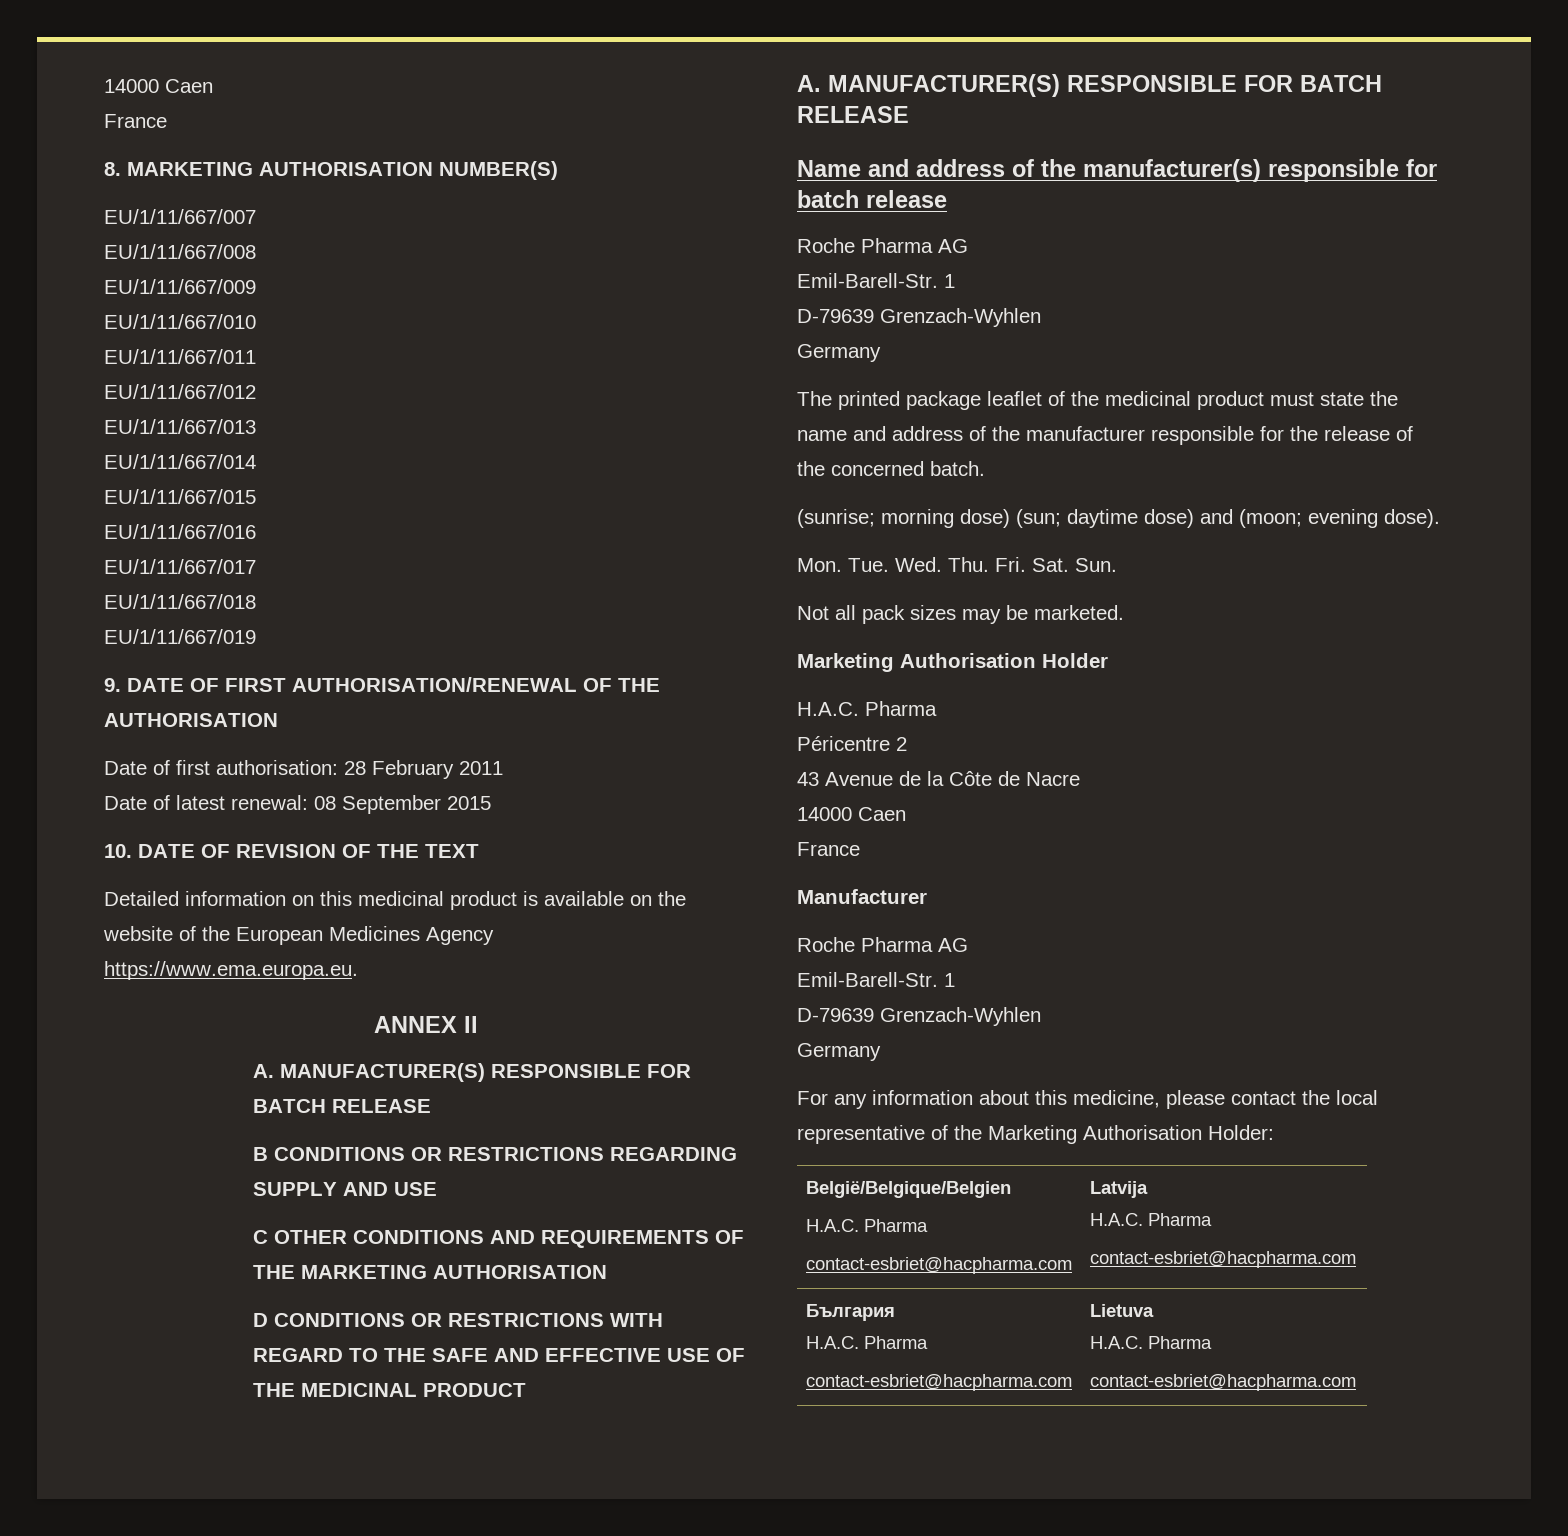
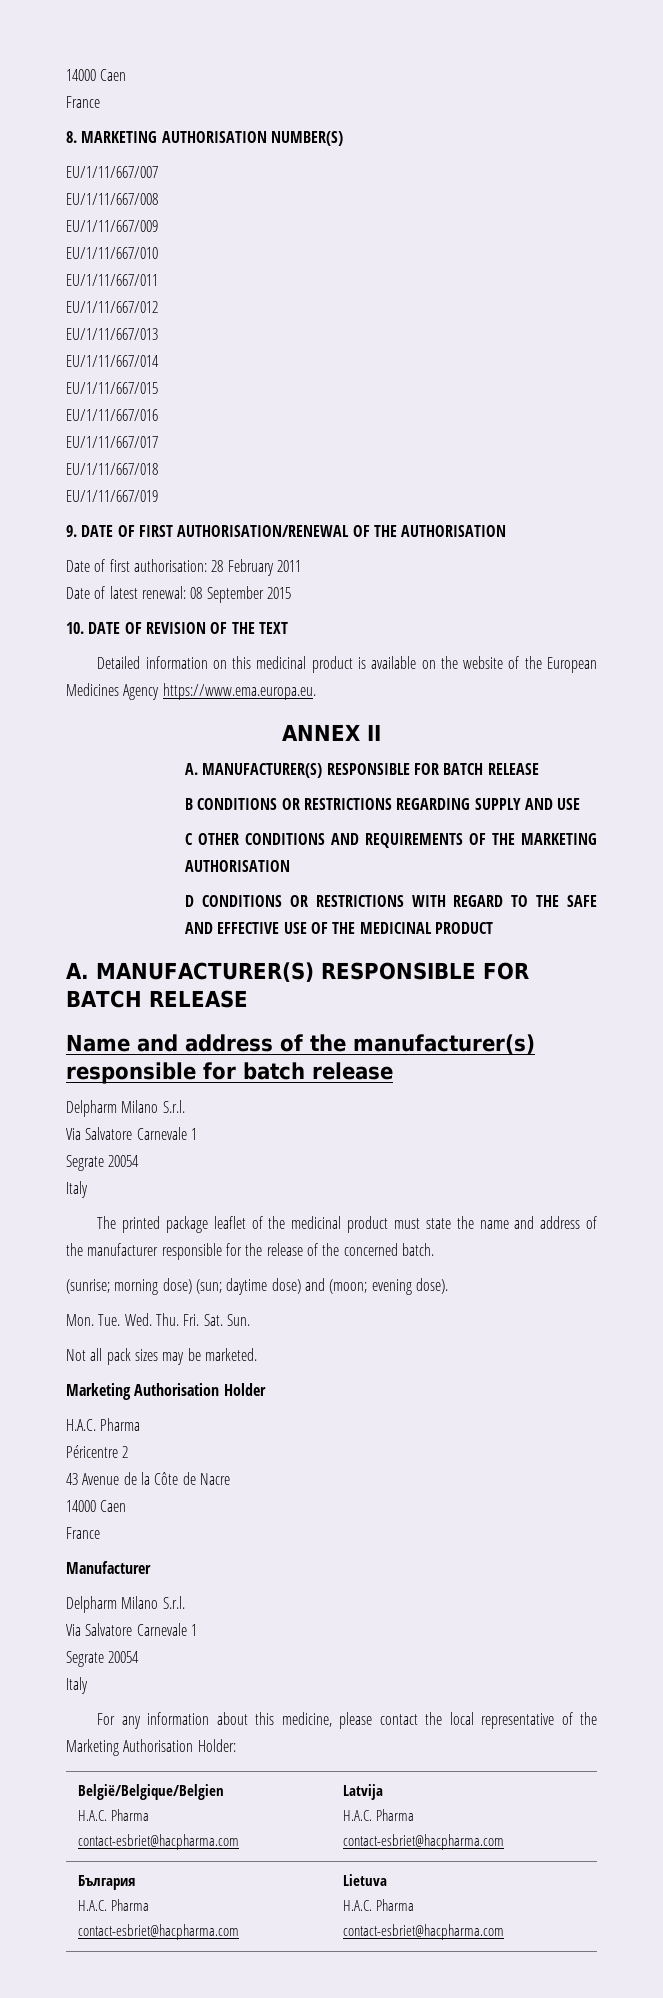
  Name and address of the manufacturer(s) responsible for batch release
- Roche Pharma AG
- Emil-Barell-Str. 1
- D-79639 Grenzach-Wyhlen
- Germany
+ Delpharm Milano S.r.l.
+ Via Salvatore Carnevale 1
+ Segrate 20054
+ Italy
  Manufacturer
- Roche Pharma AG
- Emil-Barell-Str. 1
- D-79639 Grenzach-Wyhlen
- Germany
+ Delpharm Milano S.r.l.
+ Via Salvatore Carnevale 1
+ Segrate 20054
+ Italy

